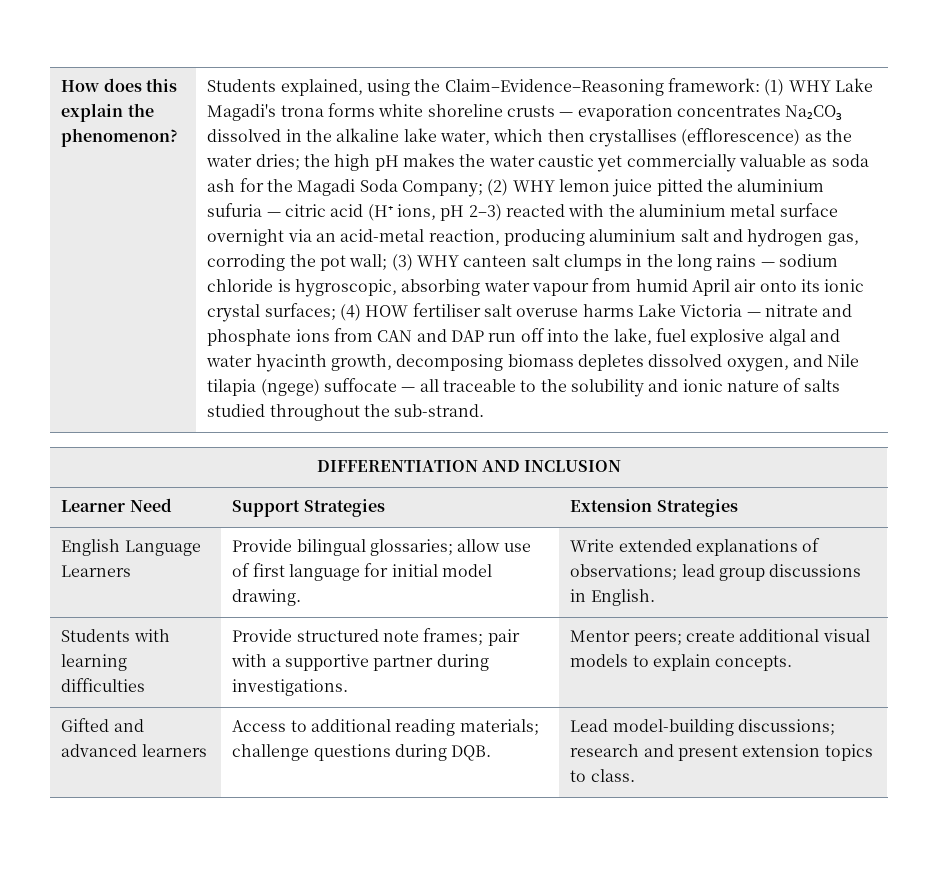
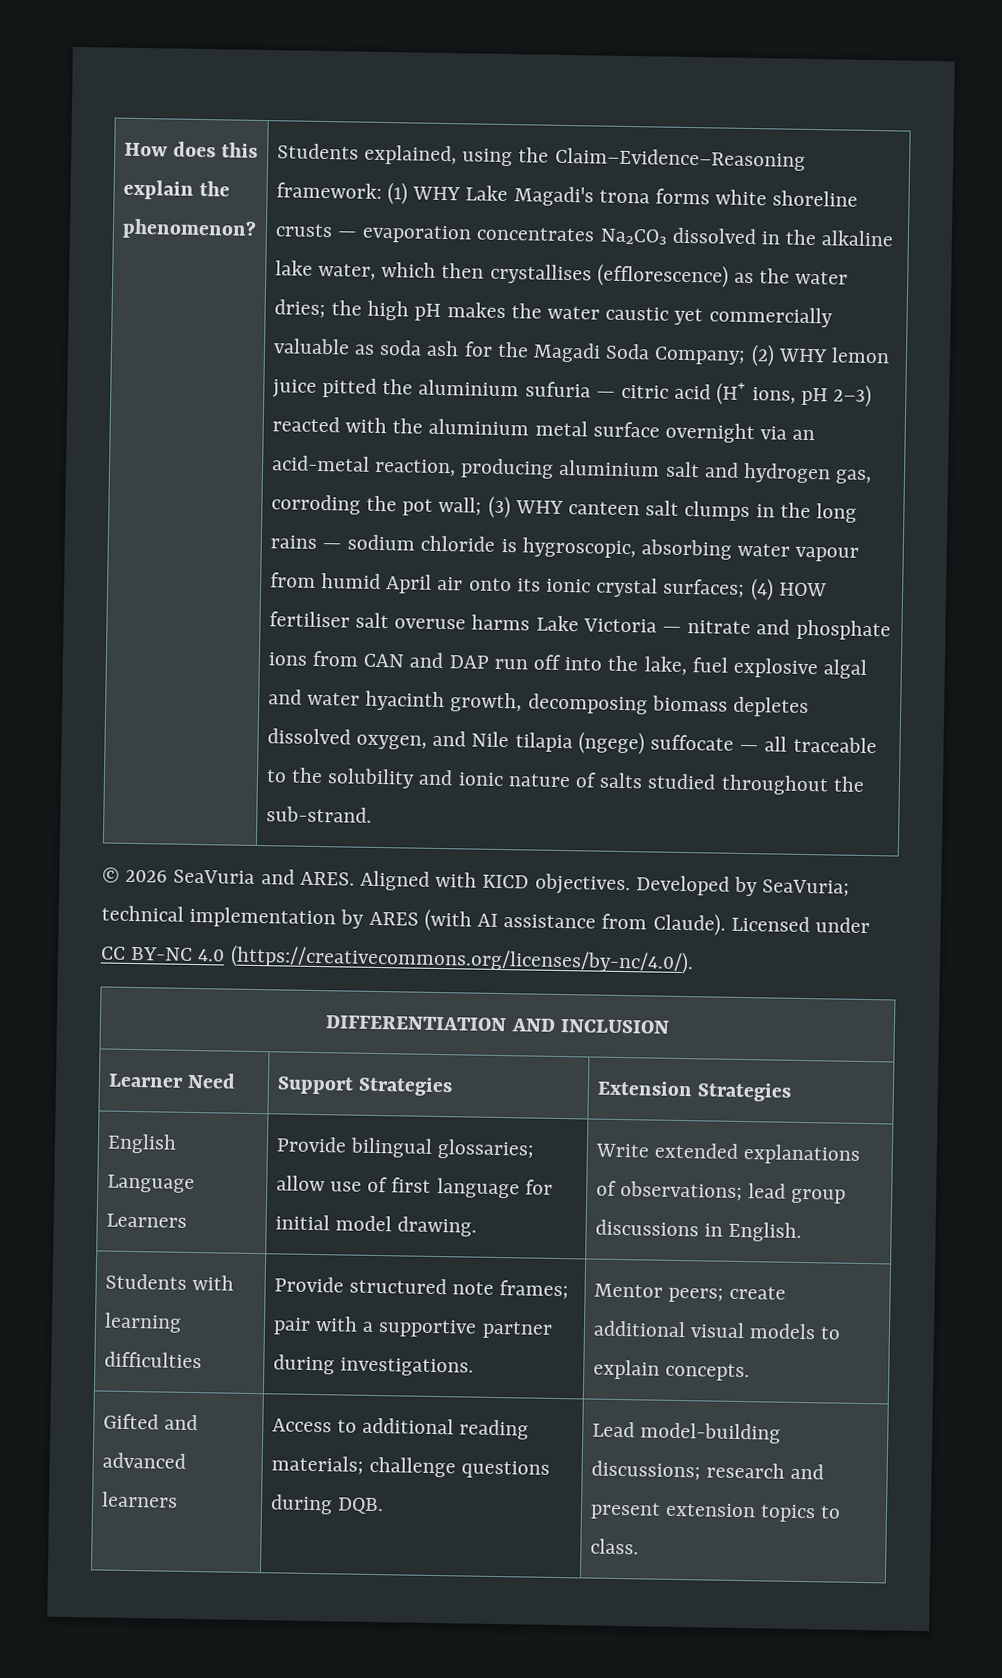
+ © 2026 SeaVuria and ARES. Aligned with KICD objectives. Developed by SeaVuria; technical implementation by ARES (with AI assistance from Claude). Licensed under CC BY-NC 4.0 (https://creativecommons.org/licenses/by-nc/4.0/).

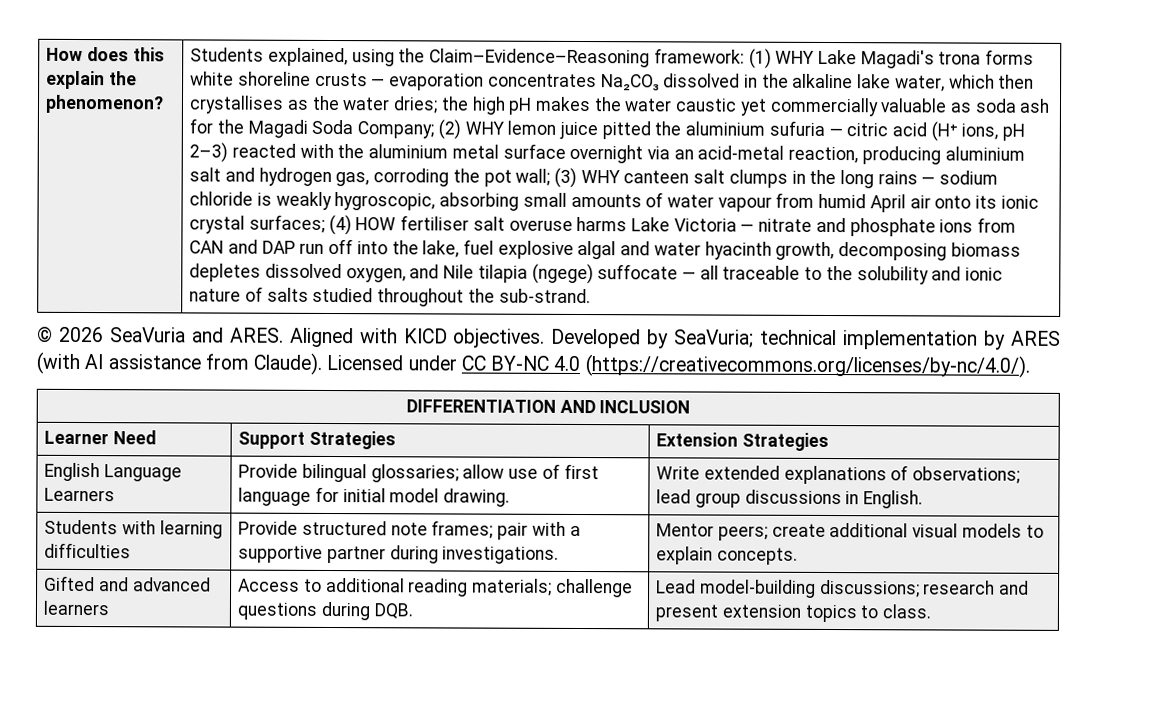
- (1) WHY Lake Magadi's trona forms white shoreline crusts — evaporation concentrates Na₂CO₃ dissolved in the alkaline lake water, which then crystallises (efflorescence) as the water dries;
+ (1) WHY Lake Magadi's trona forms white shoreline crusts — evaporation concentrates Na₂CO₃ dissolved in the alkaline lake water, which then crystallises as the water dries;
- (3) WHY canteen salt clumps in the long rains — sodium chloride is hygroscopic, absorbing water vapour from humid April air onto its ionic crystal surfaces;
+ (3) WHY canteen salt clumps in the long rains — sodium chloride is weakly hygroscopic, absorbing small amounts of water vapour from humid April air onto its ionic crystal surfaces;

